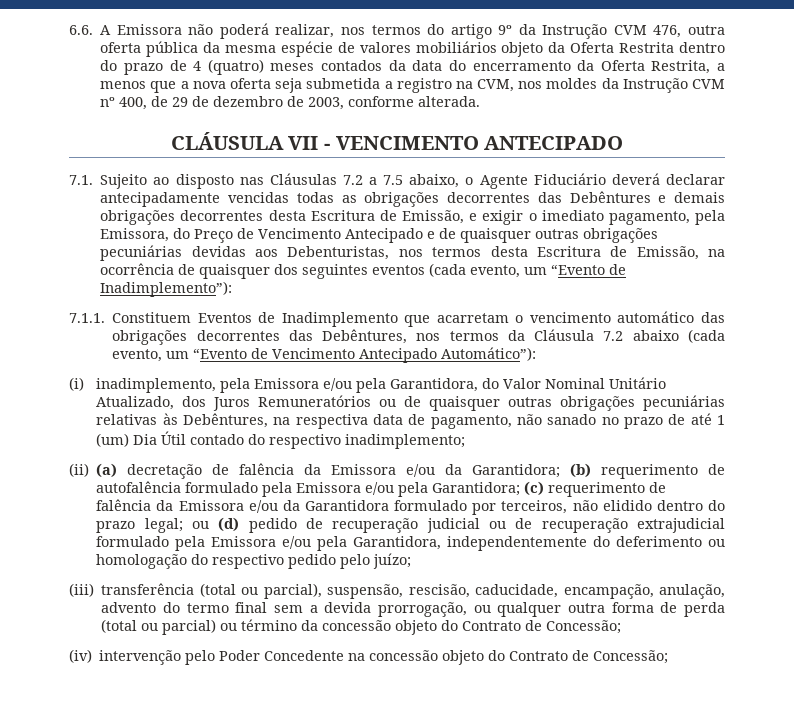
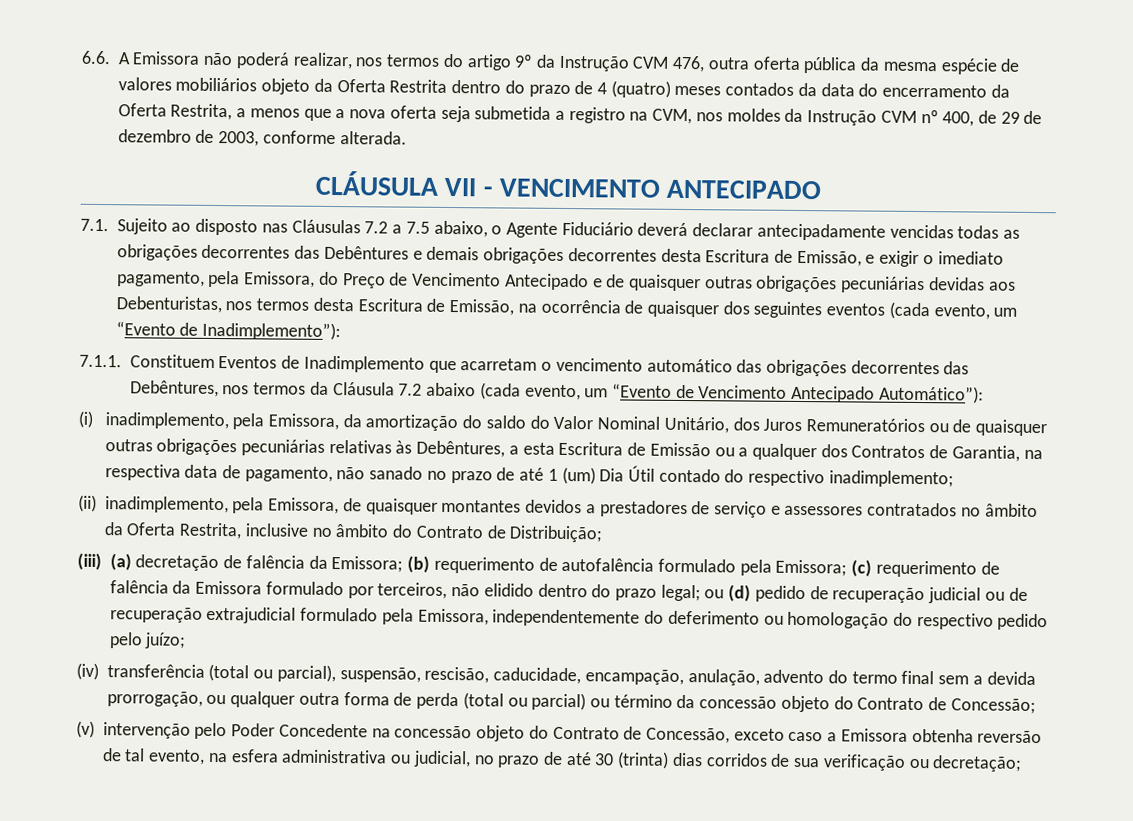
- (i) inadimplemento, pela Emissora e/ou pela Garantidora, do Valor Nominal Unitário Atualizado, dos Juros Remuneratórios ou de quaisquer outras obrigações pecuniárias relativas às Debêntures, na respectiva data de pagamento, não sanado no prazo de até 1 (um) Dia Útil contado do respectivo inadimplemento;
+ (i) inadimplemento, pela Emissora, da amortização do saldo do Valor Nominal Unitário, dos Juros Remuneratórios ou de quaisquer outras obrigações pecuniárias relativas às Debêntures, a esta Escritura de Emissão ou a qualquer dos Contratos de Garantia, na respectiva data de pagamento, não sanado no prazo de até 1 (um) Dia Útil contado do respectivo inadimplemento;
- (ii) (a) decretação de falência da Emissora e/ou da Garantidora; (b) requerimento de autofalência formulado pela Emissora e/ou pela Garantidora; (c) requerimento de falência da Emissora e/ou da Garantidora formulado por terceiros, não elidido dentro do prazo legal; ou (d) pedido de recuperação judicial ou de recuperação extrajudicial formulado pela Emissora e/ou pela Garantidora, independentemente do deferimento ou homologação do respectivo pedido pelo juízo;
+ (ii) inadimplemento, pela Emissora, de quaisquer montantes devidos a prestadores de serviço e assessores contratados no âmbito da Oferta Restrita, inclusive no âmbito do Contrato de Distribuição;
+ (iii) (a) decretação de falência da Emissora; (b) requerimento de autofalência formulado pela Emissora; (c) requerimento de falência da Emissora formulado por terceiros, não elidido dentro do prazo legal; ou (d) pedido de recuperação judicial ou de recuperação extrajudicial formulado pela Emissora, independentemente do deferimento ou homologação do respectivo pedido pelo juízo;
- (iii) transferência (total ou parcial), suspensão, rescisão, caducidade, encampação, anulação, advento do termo final sem a devida prorrogação, ou qualquer outra forma de perda (total ou parcial) ou término da concessão objeto do Contrato de Concessão;
+ (iv) transferência (total ou parcial), suspensão, rescisão, caducidade, encampação, anulação, advento do termo final sem a devida prorrogação, ou qualquer outra forma de perda (total ou parcial) ou término da concessão objeto do Contrato de Concessão;
- (iv) intervenção pelo Poder Concedente na concessão objeto do Contrato de Concessão;
+ (v) intervenção pelo Poder Concedente na concessão objeto do Contrato de Concessão, exceto caso a Emissora obtenha reversão de tal evento, na esfera administrativa ou judicial, no prazo de até 30 (trinta) dias corridos de sua verificação ou decretação;

